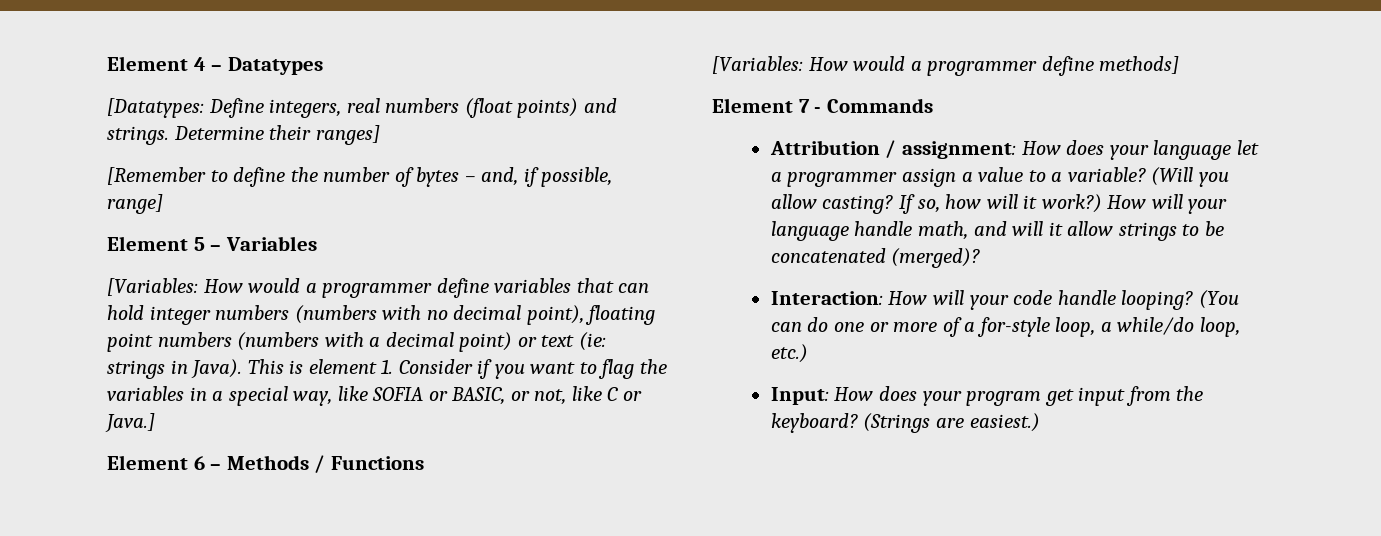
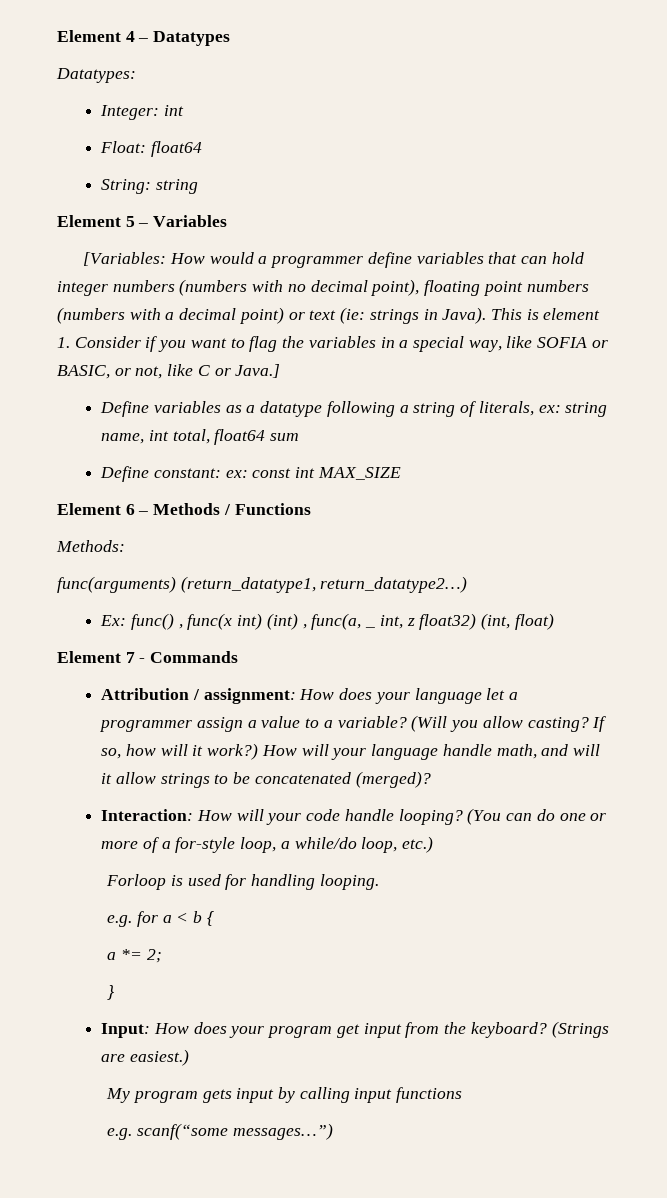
- [Datatypes: Define integers, real numbers (float points) and strings. Determine their ranges]
- [Remember to define the number of bytes – and, if possible, range]
+ Datatypes:
+ Integer: int
+ Float: float64
+ String: string
+ Define variables as a datatype following a string of literals, ex: string name, int total, float64 sum
+ Define constant: ex: const int MAX_SIZE
- [Variables: How would a programmer define methods]
+ Methods:
+ func(arguments) (return_datatype1, return_datatype2…)
+ Ex: func() , func(x int) (int) , func(a, _ int, z float32) (int, float)
+ Forloop is used for handling looping.
+ e.g. for a < b {
+ a *= 2;
+ }
+ My program gets input by calling input functions
+ e.g. scanf(“some messages…”)

